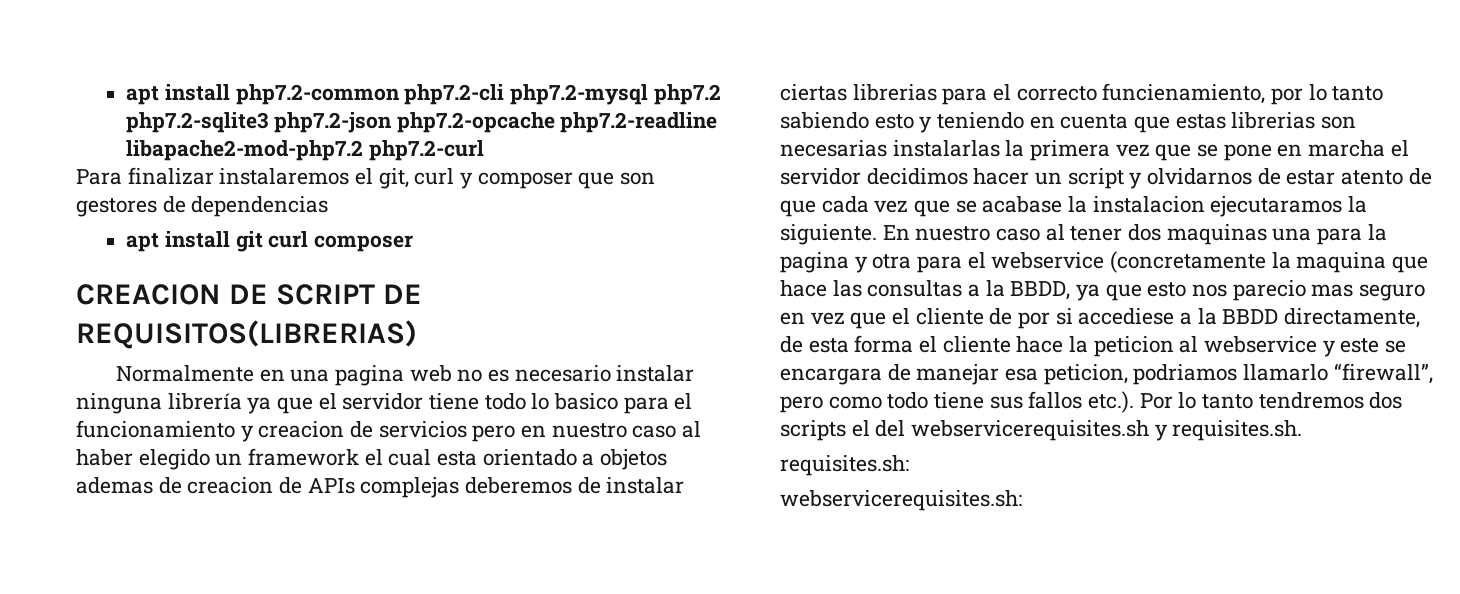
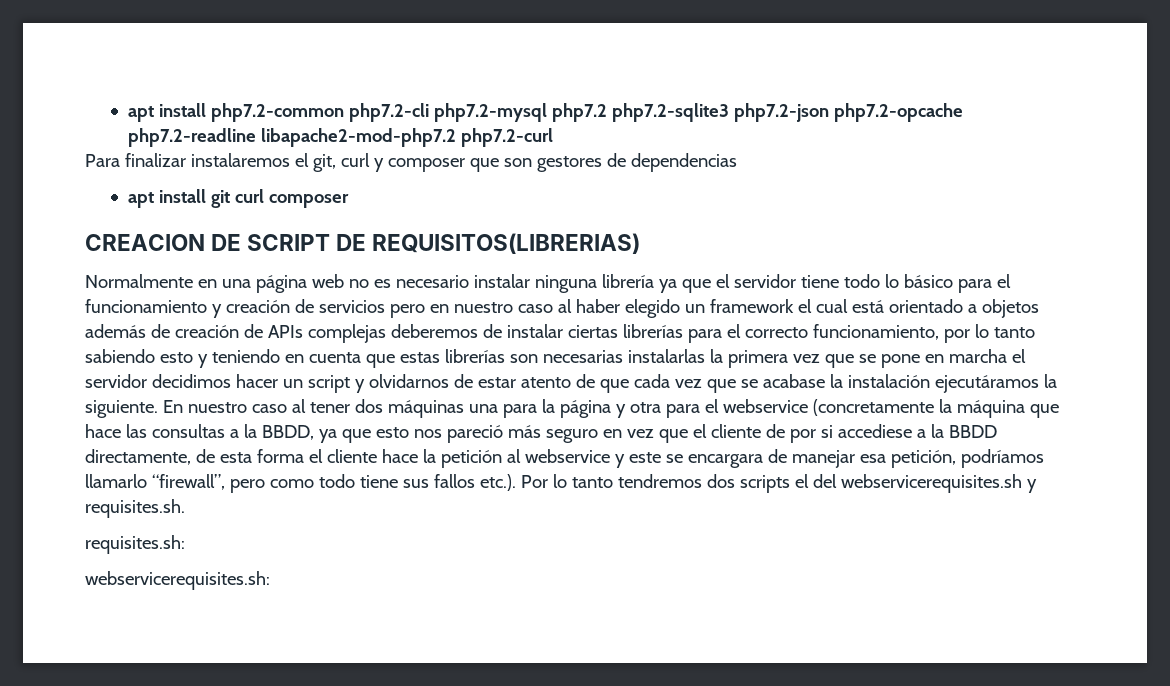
- Normalmente en una pagina web no es necesario instalar ninguna librería ya que el servidor tiene todo lo basico para el funcionamiento y creacion de servicios pero en nuestro caso al haber elegido un framework el cual esta orientado a objetos ademas de creacion de APIs complejas deberemos de instalar ciertas librerias para el correcto funcienamiento, por lo tanto sabiendo esto y teniendo en cuenta que estas librerias son necesarias instalarlas la primera vez que se pone en marcha el servidor decidimos hacer un script y olvidarnos de estar atento de que cada vez que se acabase la instalacion ejecutaramos la siguiente.
+ Normalmente en una página web no es necesario instalar ninguna librería ya que el servidor tiene todo lo básico para el funcionamiento y creación de servicios pero en nuestro caso al haber elegido un framework el cual está orientado a objetos además de creación de APIs complejas deberemos de instalar ciertas librerías para el correcto funcionamiento, por lo tanto sabiendo esto y teniendo en cuenta que estas librerías son necesarias instalarlas la primera vez que se pone en marcha el servidor decidimos hacer un script y olvidarnos de estar atento de que cada vez que se acabase la instalación ejecutáramos la siguiente.
- En nuestro caso al tener dos maquinas una para la pagina y otra para el webservice (concretamente la maquina que hace las consultas a la BBDD, ya que esto nos parecio mas seguro en vez que el cliente de por si accediese a la BBDD directamente, de esta forma el cliente hace la peticion al webservice y este se encargara de manejar esa peticion, podriamos llamarlo “firewall”, pero como todo tiene sus fallos etc.). Por lo tanto tendremos dos scripts el del webservicerequisites.sh y requisites.sh.
+ En nuestro caso al tener dos máquinas una para la página y otra para el webservice (concretamente la máquina que hace las consultas a la BBDD, ya que esto nos pareció más seguro en vez que el cliente de por si accediese a la BBDD directamente, de esta forma el cliente hace la petición al webservice y este se encargara de manejar esa petición, podríamos llamarlo “firewall”, pero como todo tiene sus fallos etc.). Por lo tanto tendremos dos scripts el del webservicerequisites.sh y requisites.sh.

